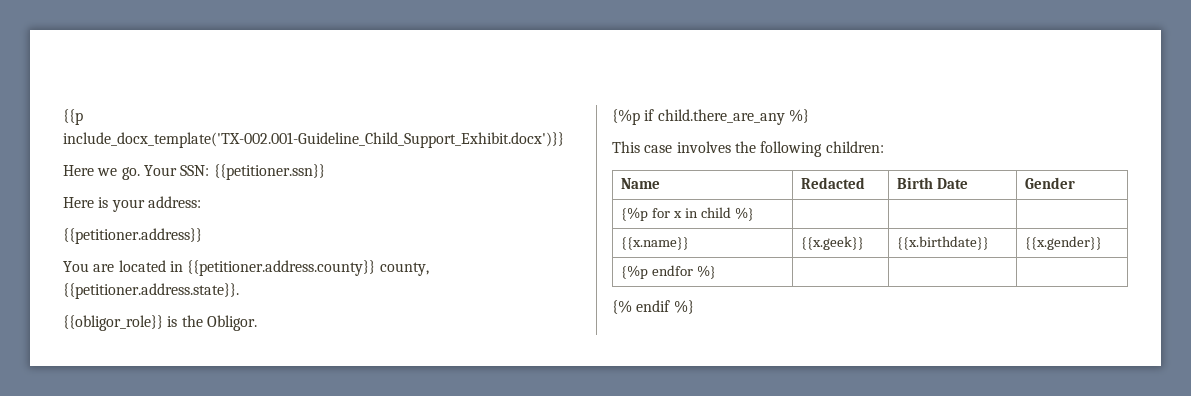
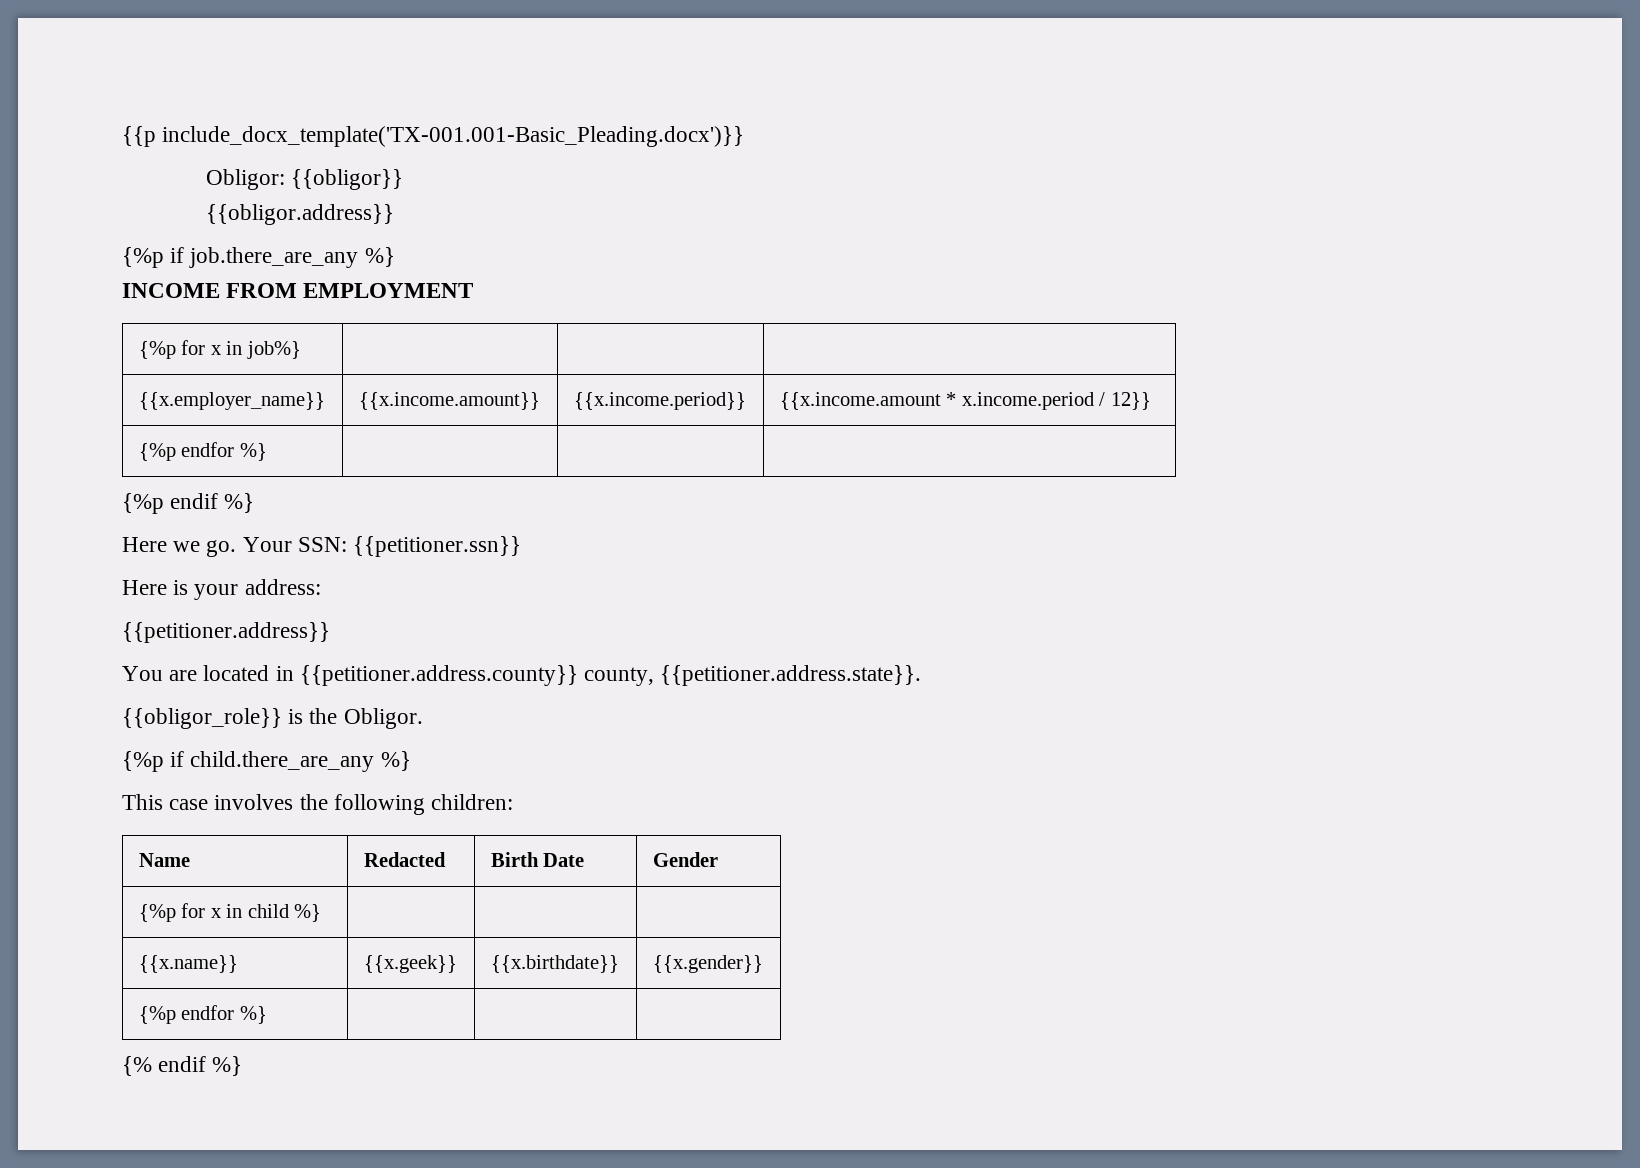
- {{p include_docx_template('TX-002.001-Guideline_Child_Support_Exhibit.docx')}}
+ {{p include_docx_template('TX-001.001-Basic_Pleading.docx')}}
+ Obligor: {{obligor}}
+ {{obligor.address}}
+ {%p if job.there_are_any %}
+ INCOME FROM EMPLOYMENT
+ {%p for x in job%} | | |
+ {{x.employer_name}} | {{x.income.amount}} | {{x.income.period}} | {{x.income.amount * x.income.period / 12}}
+ {%p endfor %} | | |
+ {%p endif %}

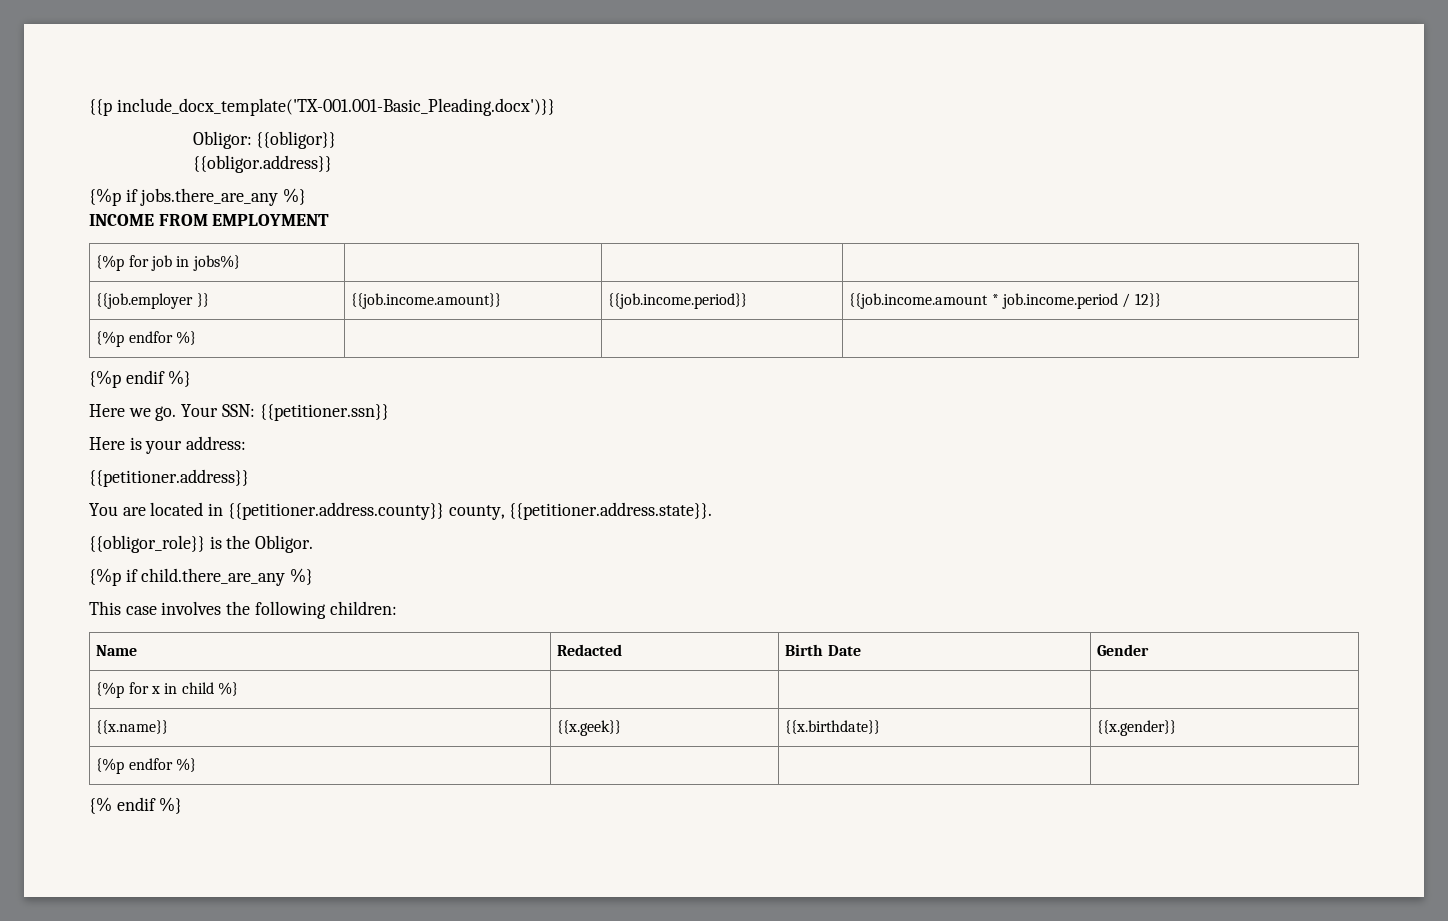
- {%p if job.there_are_any %}
+ {%p if jobs.there_are_any %}
- {%p for x in job%} | | |
- {{x.employer_name}} | {{x.income.amount}} | {{x.income.period}} | {{x.income.amount * x.income.period / 12}}
+ {%p for job in jobs%} | | |
+ {{job.employer }} | {{job.income.amount}} | {{job.income.period}} | {{job.income.amount * job.income.period / 12}}

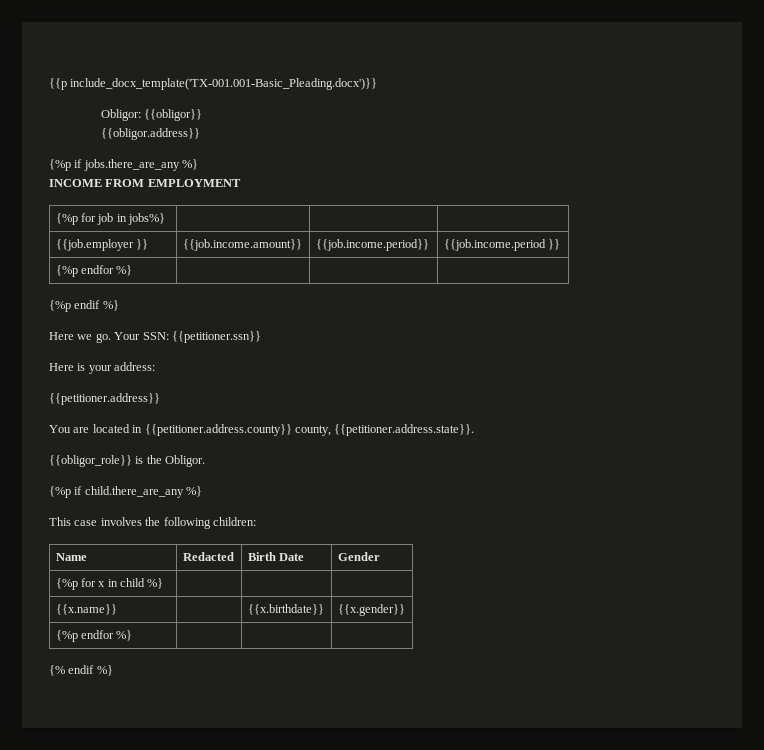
- {{job.employer }} | {{job.income.amount}} | {{job.income.period}} | {{job.income.amount * job.income.period / 12}}
+ {{job.employer }} | {{job.income.amount}} | {{job.income.period}} | {{job.income.period }}
- {{x.name}} | {{x.geek}} | {{x.birthdate}} | {{x.gender}}
+ {{x.name}} | | {{x.birthdate}} | {{x.gender}}

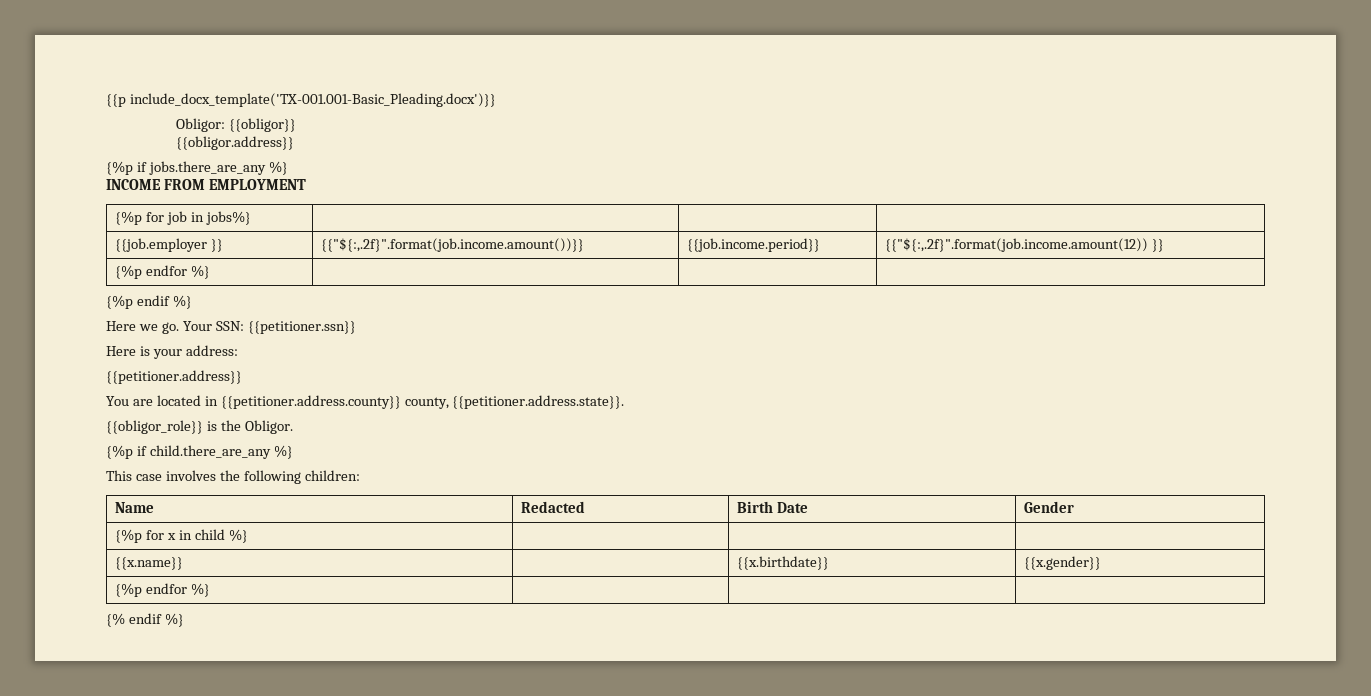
- {{job.employer }} | {{job.income.amount}} | {{job.income.period}} | {{job.income.period }}
+ {{job.employer }} | {{"${:,.2f}".format(job.income.amount())}} | {{job.income.period}} | {{"${:,.2f}".format(job.income.amount(12)) }}

